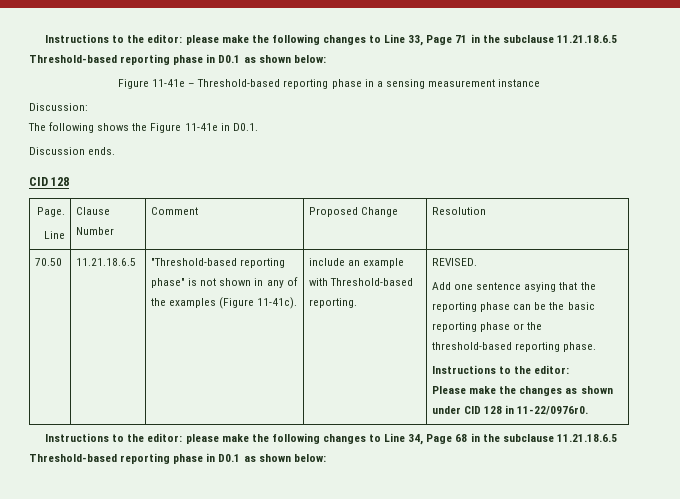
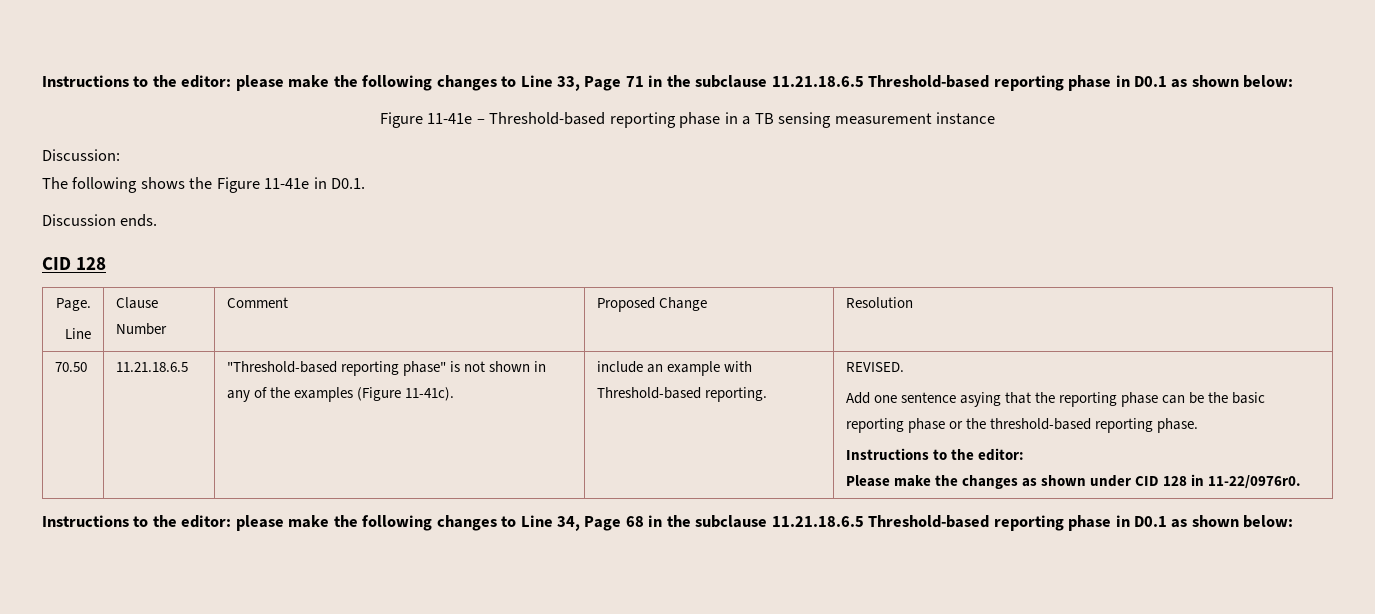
- Figure 11-41e – Threshold-based reporting phase in a sensing measurement instance
+ Figure 11-41e – Threshold-based reporting phase in a TB sensing measurement instance

